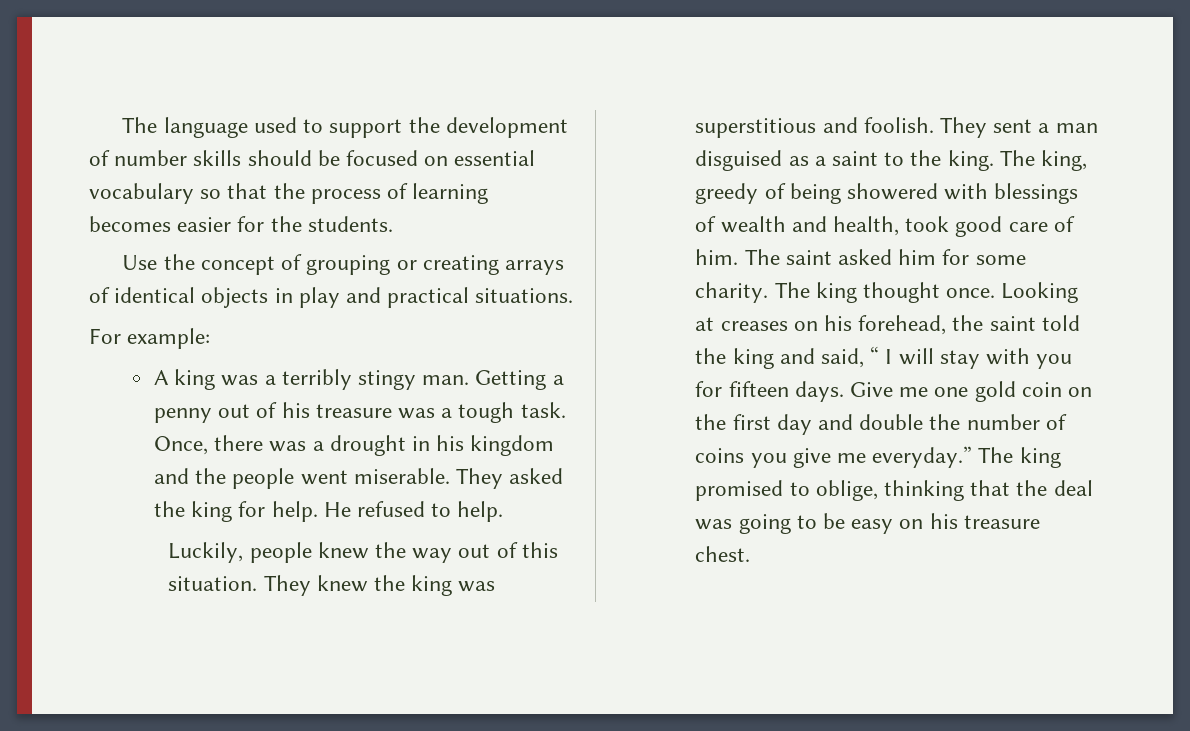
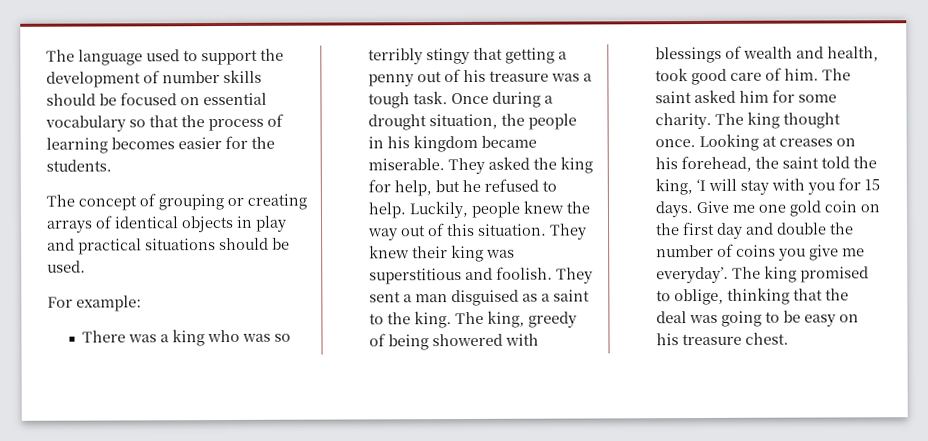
- Use the concept of grouping or creating arrays of identical objects in play and practical situations.
+ The concept of grouping or creating arrays of identical objects in play and practical situations should be used.
  For example:
- A king was a terribly stingy man. Getting a penny out of his treasure was a tough task.
+ There was a king who was so terribly stingy that getting a penny out of his treasure was a tough task.
- Once, there was a drought in his kingdom and the people went miserable.
+ Once during a drought situation, the people in his kingdom became miserable.
- They asked the king for help. He refused to help.
- Luckily, people knew the way out of this situation.
+ They asked the king for help, but he refused to help. Luckily, people knew the way out of this situation.
- They knew the king was superstitious and foolish.
+ They knew their king was superstitious and foolish.
- Looking at creases on his forehead, the saint told the king and said, “ I will stay with you for fifteen days.
+ Looking at creases on his forehead, the saint told the king, ‘I will stay with you for 15 days.
- Give me one gold coin on the first day and double the number of coins you give me everyday.”
+ Give me one gold coin on the first day and double the number of coins you give me everyday’.

